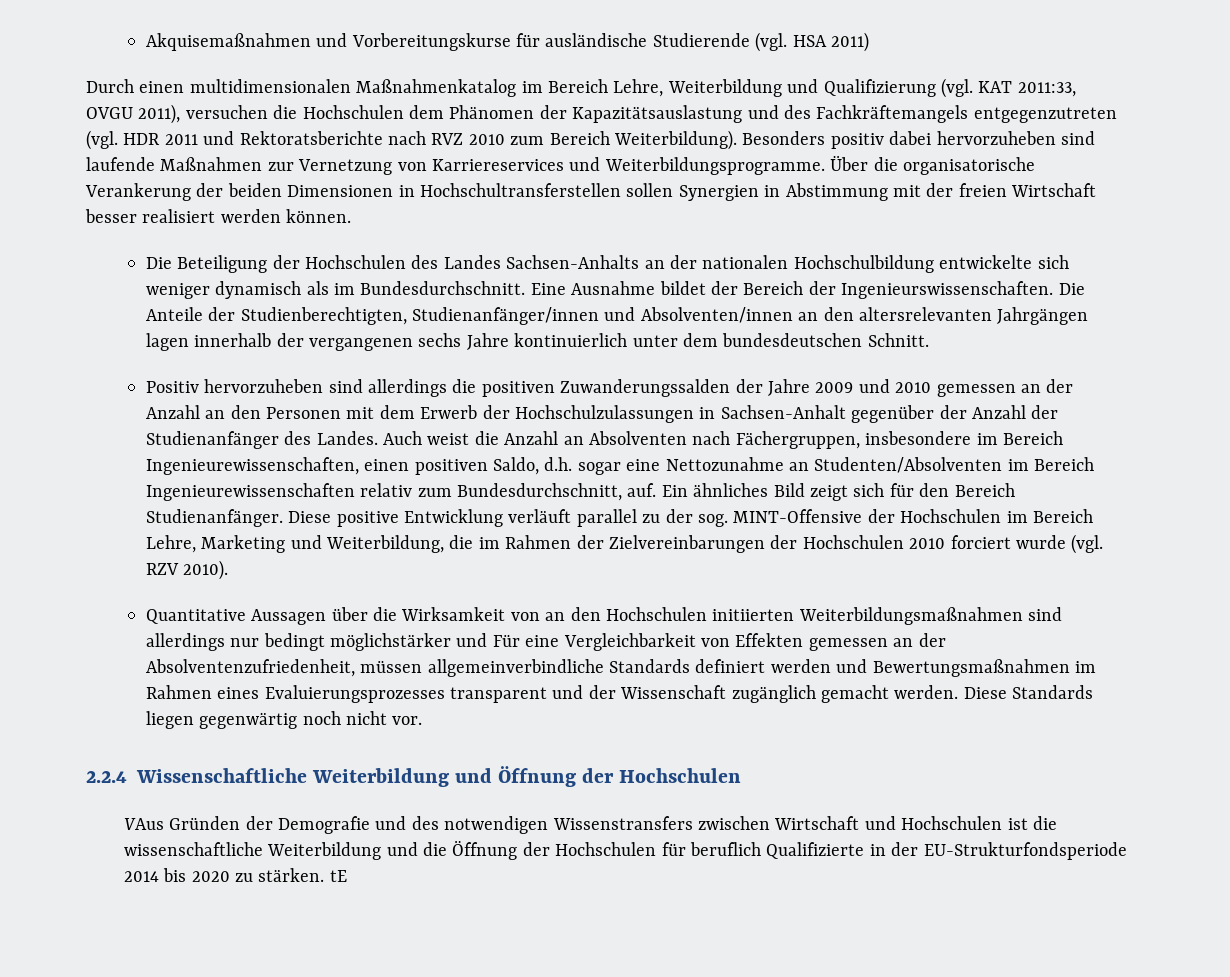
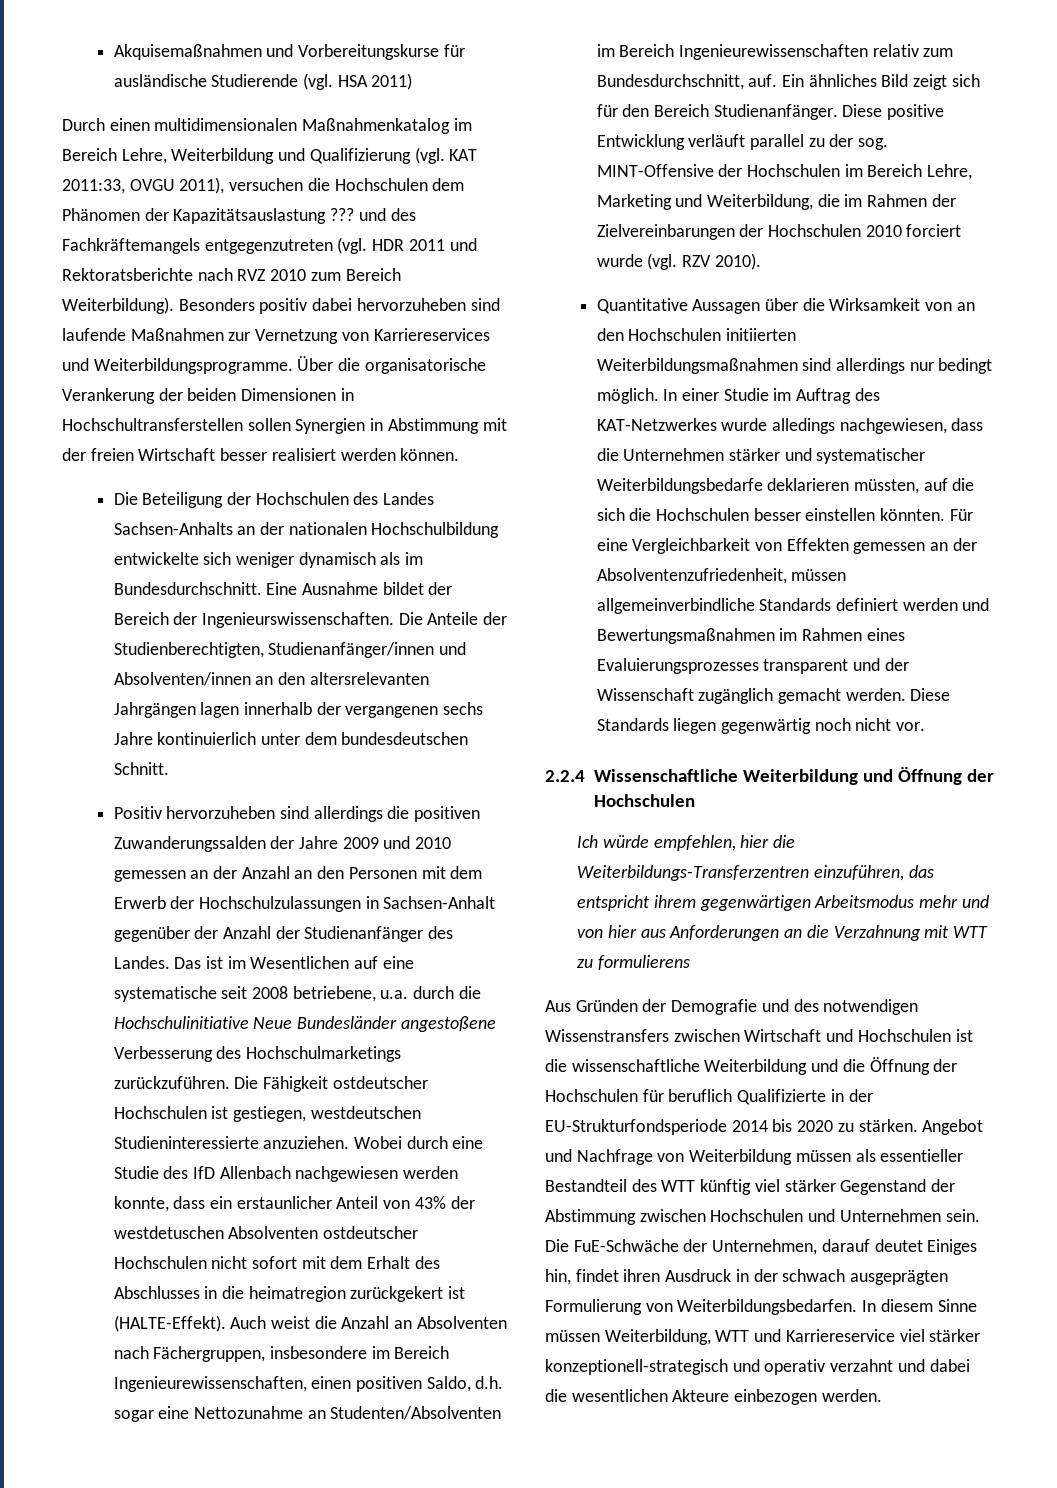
- Durch einen multidimensionalen Maßnahmenkatalog im Bereich Lehre, Weiterbildung und Qualifizierung (vgl. KAT 2011:33, OVGU 2011), versuchen die Hochschulen dem Phänomen der Kapazitätsauslastung und des Fachkräftemangels entgegenzutreten (vgl. HDR 2011 und Rektoratsberichte nach RVZ 2010 zum Bereich Weiterbildung).
+ Durch einen multidimensionalen Maßnahmenkatalog im Bereich Lehre, Weiterbildung und Qualifizierung (vgl. KAT 2011:33, OVGU 2011), versuchen die Hochschulen dem Phänomen der Kapazitätsauslastung ??? und des Fachkräftemangels entgegenzutreten (vgl. HDR 2011 und Rektoratsberichte nach RVZ 2010 zum Bereich Weiterbildung).
+ Das ist im Wesentlichen auf eine systematische seit 2008 betriebene, u.a. durch die Hochschulinitiative Neue Bundesländer angestoßene Verbesserung des Hochschulmarketings zurückzuführen. Die Fähigkeit ostdeutscher Hochschulen ist gestiegen, westdeutschen Studieninteressierte anzuziehen. Wobei durch eine Studie des IfD Allenbach nachgewiesen werden konnte, dass ein erstaunlicher Anteil von 43% der westdetuschen Absolventen ostdeutscher Hochschulen nicht sofort mit dem Erhalt des Abschlusses in die heimatregion zurückgekert ist (HALTE-Effekt).
- Quantitative Aussagen über die Wirksamkeit von an den Hochschulen initiierten Weiterbildungsmaßnahmen sind allerdings nur bedingt möglichstärker und Für eine Vergleichbarkeit von Effekten gemessen an der Absolventenzufriedenheit, müssen allgemeinverbindliche Standards definiert werden und Bewertungsmaßnahmen im Rahmen eines Evaluierungsprozesses transparent und der Wissenschaft zugänglich gemacht werden.
+ Quantitative Aussagen über die Wirksamkeit von an den Hochschulen initiierten Weiterbildungsmaßnahmen sind allerdings nur bedingt möglich. In einer Studie im Auftrag des KAT-Netzwerkes wurde alledings nachgewiesen, dass die Unternehmen stärker und systematischer Weiterbildungsbedarfe deklarieren müssten, auf die sich die Hochschulen besser einstellen könnten. Für eine Vergleichbarkeit von Effekten gemessen an der Absolventenzufriedenheit, müssen allgemeinverbindliche Standards definiert werden und Bewertungsmaßnahmen im Rahmen eines Evaluierungsprozesses transparent und der Wissenschaft zugänglich gemacht werden.
- VAus Gründen der Demografie und des notwendigen Wissenstransfers zwischen Wirtschaft und Hochschulen ist die wissenschaftliche Weiterbildung und die Öffnung der Hochschulen für beruflich Qualifizierte in der EU-Strukturfondsperiode 2014 bis 2020 zu stärken. tE
+ Ich würde empfehlen, hier die Weiterbildungs-Transferzentren einzuführen, das entspricht ihrem gegenwärtigen Arbeitsmodus mehr und von hier aus Anforderungen an die Verzahnung mit WTT zu formulierens
+ Aus Gründen der Demografie und des notwendigen Wissenstransfers zwischen Wirtschaft und Hochschulen ist die wissenschaftliche Weiterbildung und die Öffnung der Hochschulen für beruflich Qualifizierte in der EU-Strukturfondsperiode 2014 bis 2020 zu stärken. Angebot und Nachfrage von Weiterbildung müssen als essentieller Bestandteil des WTT künftig viel stärker Gegenstand der Abstimmung zwischen Hochschulen und Unternehmen sein. Die FuE-Schwäche der Unternehmen, darauf deutet Einiges hin, findet ihren Ausdruck in der schwach ausgeprägten Formulierung von Weiterbildungsbedarfen. In diesem Sinne müssen Weiterbildung, WTT und Karriereservice viel stärker konzeptionell-strategisch und operativ verzahnt und dabei die wesentlichen Akteure einbezogen werden.

